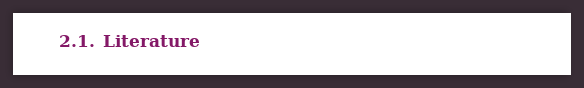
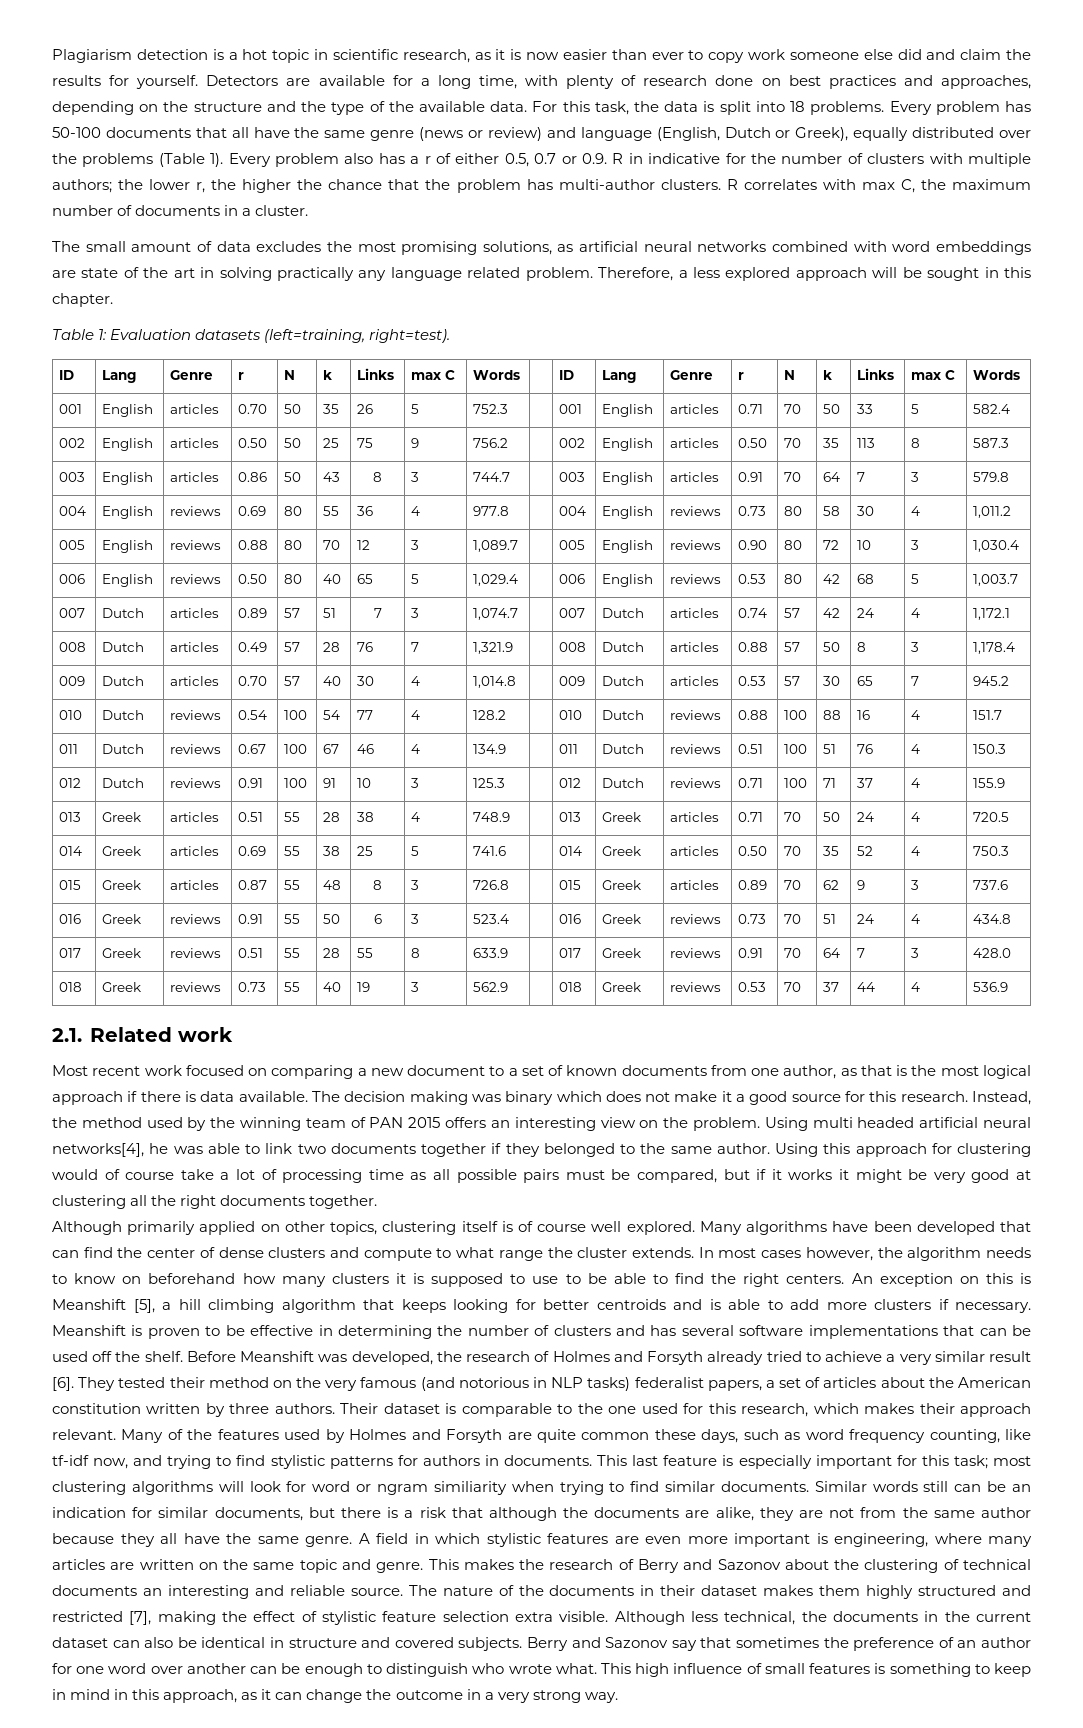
- 2.1. Literature
+ Plagiarism detection is a hot topic in scientific research, as it is now easier than ever to copy work someone else did and claim the results for yourself. Detectors are available for a long time, with plenty of research done on best practices and approaches, depending on the structure and the type of the available data. For this task, the data is split into 18 problems. Every problem has 50-100 documents that all have the same genre (news or review) and language (English, Dutch or Greek), equally distributed over the problems (Table 1). Every problem also has a r of either 0.5, 0.7 or 0.9. R in indicative for the number of clusters with multiple authors; the lower r, the higher the chance that the problem has multi-author clusters. R correlates with max C, the maximum number of documents in a cluster.
+ The small amount of data excludes the most promising solutions, as artificial neural networks combined with word embeddings are state of the art in solving practically any language related problem. Therefore, a less explored approach will be sought in this chapter.
+ Table 1: Evaluation datasets (left=training, right=test).
+ ID | Lang | Genre | r | N | k | Links | max C | Words | | ID | Lang | Genre | r | N | k | Links | max C | Words
+ 001 | English | articles | 0.70 | 50 | 35 | 26 | 5 | 752.3 | | 001 | English | articles | 0.71 | 70 | 50 | 33 | 5 | 582.4
+ 002 | English | articles | 0.50 | 50 | 25 | 75 | 9 | 756.2 | | 002 | English | articles | 0.50 | 70 | 35 | 113 | 8 | 587.3
+ 003 | English | articles | 0.86 | 50 | 43 | 8 | 3 | 744.7 | | 003 | English | articles | 0.91 | 70 | 64 | 7 | 3 | 579.8
+ 004 | English | reviews | 0.69 | 80 | 55 | 36 | 4 | 977.8 | | 004 | English | reviews | 0.73 | 80 | 58 | 30 | 4 | 1,011.2
+ 005 | English | reviews | 0.88 | 80 | 70 | 12 | 3 | 1,089.7 | | 005 | English | reviews | 0.90 | 80 | 72 | 10 | 3 | 1,030.4
+ 006 | English | reviews | 0.50 | 80 | 40 | 65 | 5 | 1,029.4 | | 006 | English | reviews | 0.53 | 80 | 42 | 68 | 5 | 1,003.7
+ 007 | Dutch | articles | 0.89 | 57 | 51 | 7 | 3 | 1,074.7 | | 007 | Dutch | articles | 0.74 | 57 | 42 | 24 | 4 | 1,172.1
+ 008 | Dutch | articles | 0.49 | 57 | 28 | 76 | 7 | 1,321.9 | | 008 | Dutch | articles | 0.88 | 57 | 50 | 8 | 3 | 1,178.4
+ 009 | Dutch | articles | 0.70 | 57 | 40 | 30 | 4 | 1,014.8 | | 009 | Dutch | articles | 0.53 | 57 | 30 | 65 | 7 | 945.2
+ 010 | Dutch | reviews | 0.54 | 100 | 54 | 77 | 4 | 128.2 | | 010 | Dutch | reviews | 0.88 | 100 | 88 | 16 | 4 | 151.7
+ 011 | Dutch | reviews | 0.67 | 100 | 67 | 46 | 4 | 134.9 | | 011 | Dutch | reviews | 0.51 | 100 | 51 | 76 | 4 | 150.3
+ 012 | Dutch | reviews | 0.91 | 100 | 91 | 10 | 3 | 125.3 | | 012 | Dutch | reviews | 0.71 | 100 | 71 | 37 | 4 | 155.9
+ 013 | Greek | articles | 0.51 | 55 | 28 | 38 | 4 | 748.9 | | 013 | Greek | articles | 0.71 | 70 | 50 | 24 | 4 | 720.5
+ 014 | Greek | articles | 0.69 | 55 | 38 | 25 | 5 | 741.6 | | 014 | Greek | articles | 0.50 | 70 | 35 | 52 | 4 | 750.3
+ 015 | Greek | articles | 0.87 | 55 | 48 | 8 | 3 | 726.8 | | 015 | Greek | articles | 0.89 | 70 | 62 | 9 | 3 | 737.6
+ 016 | Greek | reviews | 0.91 | 55 | 50 | 6 | 3 | 523.4 | | 016 | Greek | reviews | 0.73 | 70 | 51 | 24 | 4 | 434.8
+ 017 | Greek | reviews | 0.51 | 55 | 28 | 55 | 8 | 633.9 | | 017 | Greek | reviews | 0.91 | 70 | 64 | 7 | 3 | 428.0
+ 018 | Greek | reviews | 0.73 | 55 | 40 | 19 | 3 | 562.9 | | 018 | Greek | reviews | 0.53 | 70 | 37 | 44 | 4 | 536.9
+ 2.1. Related work
+ Most recent work focused on comparing a new document to a set of known documents from one author, as that is the most logical approach if there is data available. The decision making was binary which does not make it a good source for this research. Instead, the method used by the winning team of PAN 2015 offers an interesting view on the problem. Using multi headed artificial neural networks[4], he was able to link two documents together if they belonged to the same author. Using this approach for clustering would of course take a lot of processing time as all possible pairs must be compared, but if it works it might be very good at clustering all the right documents together.
+ Although primarily applied on other topics, clustering itself is of course well explored. Many algorithms have been developed that can find the center of dense clusters and compute to what range the cluster extends. In most cases however, the algorithm needs to know on beforehand how many clusters it is supposed to use to be able to find the right centers. An exception on this is Meanshift [5], a hill climbing algorithm that keeps looking for better centroids and is able to add more clusters if necessary. Meanshift is proven to be effective in determining the number of clusters and has several software implementations that can be used off the shelf. Before Meanshift was developed, the research of Holmes and Forsyth already tried to achieve a very similar result [6]. They tested their method on the very famous (and notorious in NLP tasks) federalist papers, a set of articles about the American constitution written by three authors. Their dataset is comparable to the one used for this research, which makes their approach relevant. Many of the features used by Holmes and Forsyth are quite common these days, such as word frequency counting, like tf-idf now, and trying to find stylistic patterns for authors in documents. This last feature is especially important for this task; most clustering algorithms will look for word or ngram similiarity when trying to find similar documents. Similar words still can be an indication for similar documents, but there is a risk that although the documents are alike, they are not from the same author because they all have the same genre. A field in which stylistic features are even more important is engineering, where many articles are written on the same topic and genre. This makes the research of Berry and Sazonov about the clustering of technical documents an interesting and reliable source. The nature of the documents in their dataset makes them highly structured and restricted [7], making the effect of stylistic feature selection extra visible. Although less technical, the documents in the current dataset can also be identical in structure and covered subjects. Berry and Sazonov say that sometimes the preference of an author for one word over another can be enough to distinguish who wrote what. This high influence of small features is something to keep in mind in this approach, as it can change the outcome in a very strong way.

